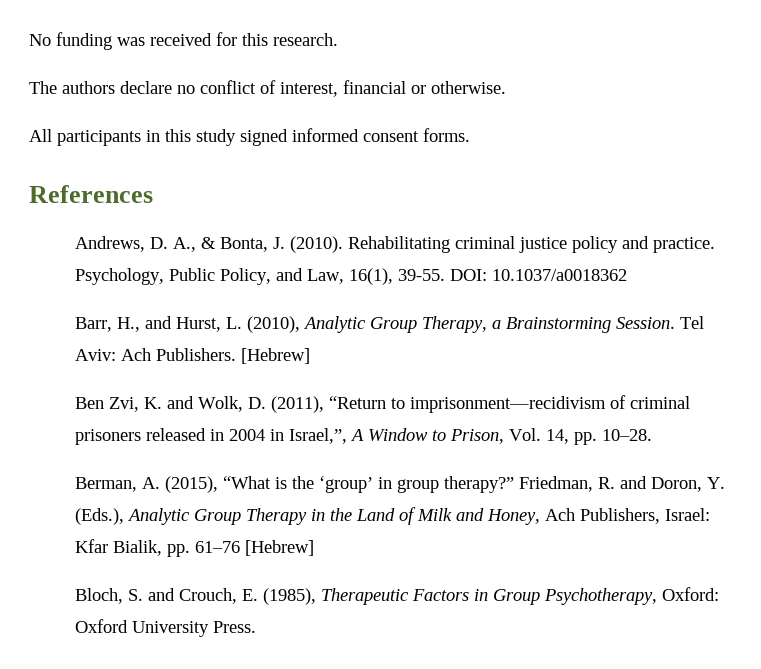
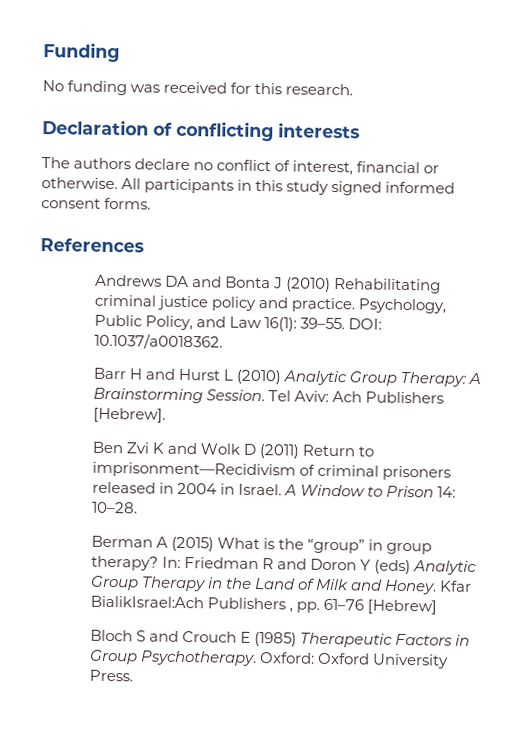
+ Funding
+ Declaration of conflicting interests
- The authors declare no conflict of interest, financial or otherwise.
- All participants in this study signed informed consent forms.
+ The authors declare no conflict of interest, financial or otherwise. All participants in this study signed informed consent forms.
- Andrews, D. A., & Bonta, J. (2010). Rehabilitating criminal justice policy and practice.
+ Andrews DA and Bonta J (2010) Rehabilitating criminal justice policy and practice.
- Psychology, Public Policy, and Law, 16(1), 39-55. DOI: 10.1037/a0018362
- Barr, H., and Hurst, L. (2010), Analytic Group Therapy, a Brainstorming Session.
+ Psychology, Public Policy, and Law 16(1): 39–55. DOI: 10.1037/a0018362.
+ Barr H and Hurst L (2010) Analytic Group Therapy: A Brainstorming Session.
- Tel Aviv: Ach Publishers. [Hebrew]
+ Tel Aviv: Ach Publishers [Hebrew].
- Ben Zvi, K. and Wolk, D. (2011), “Return to imprisonment—recidivism of criminal prisoners released in 2004 in Israel,”, A Window to Prison, Vol. 14, pp. 10–28.
- Berman, A. (2015), “What is the ‘group’ in group therapy?” Friedman, R. and Doron, Y. (Eds.), Analytic Group Therapy in the Land of Milk and Honey, Ach Publishers, Israel: Kfar Bialik, pp. 61–76 [Hebrew]
- Bloch, S. and Crouch, E. (1985), Therapeutic Factors in Group Psychotherapy, Oxford: Oxford University Press.
+ Ben Zvi K and Wolk D (2011) Return to imprisonment—Recidivism of criminal prisoners released in 2004 in Israel. A Window to Prison 14: 10–28.
+ Berman A (2015) What is the “group” in group therapy? In: Friedman R and Doron Y (eds) Analytic Group Therapy in the Land of Milk and Honey. Kfar BialikIsrael:Ach Publishers , pp. 61–76 [Hebrew]
+ Bloch S and Crouch E (1985) Therapeutic Factors in Group Psychotherapy. Oxford: Oxford University Press.

